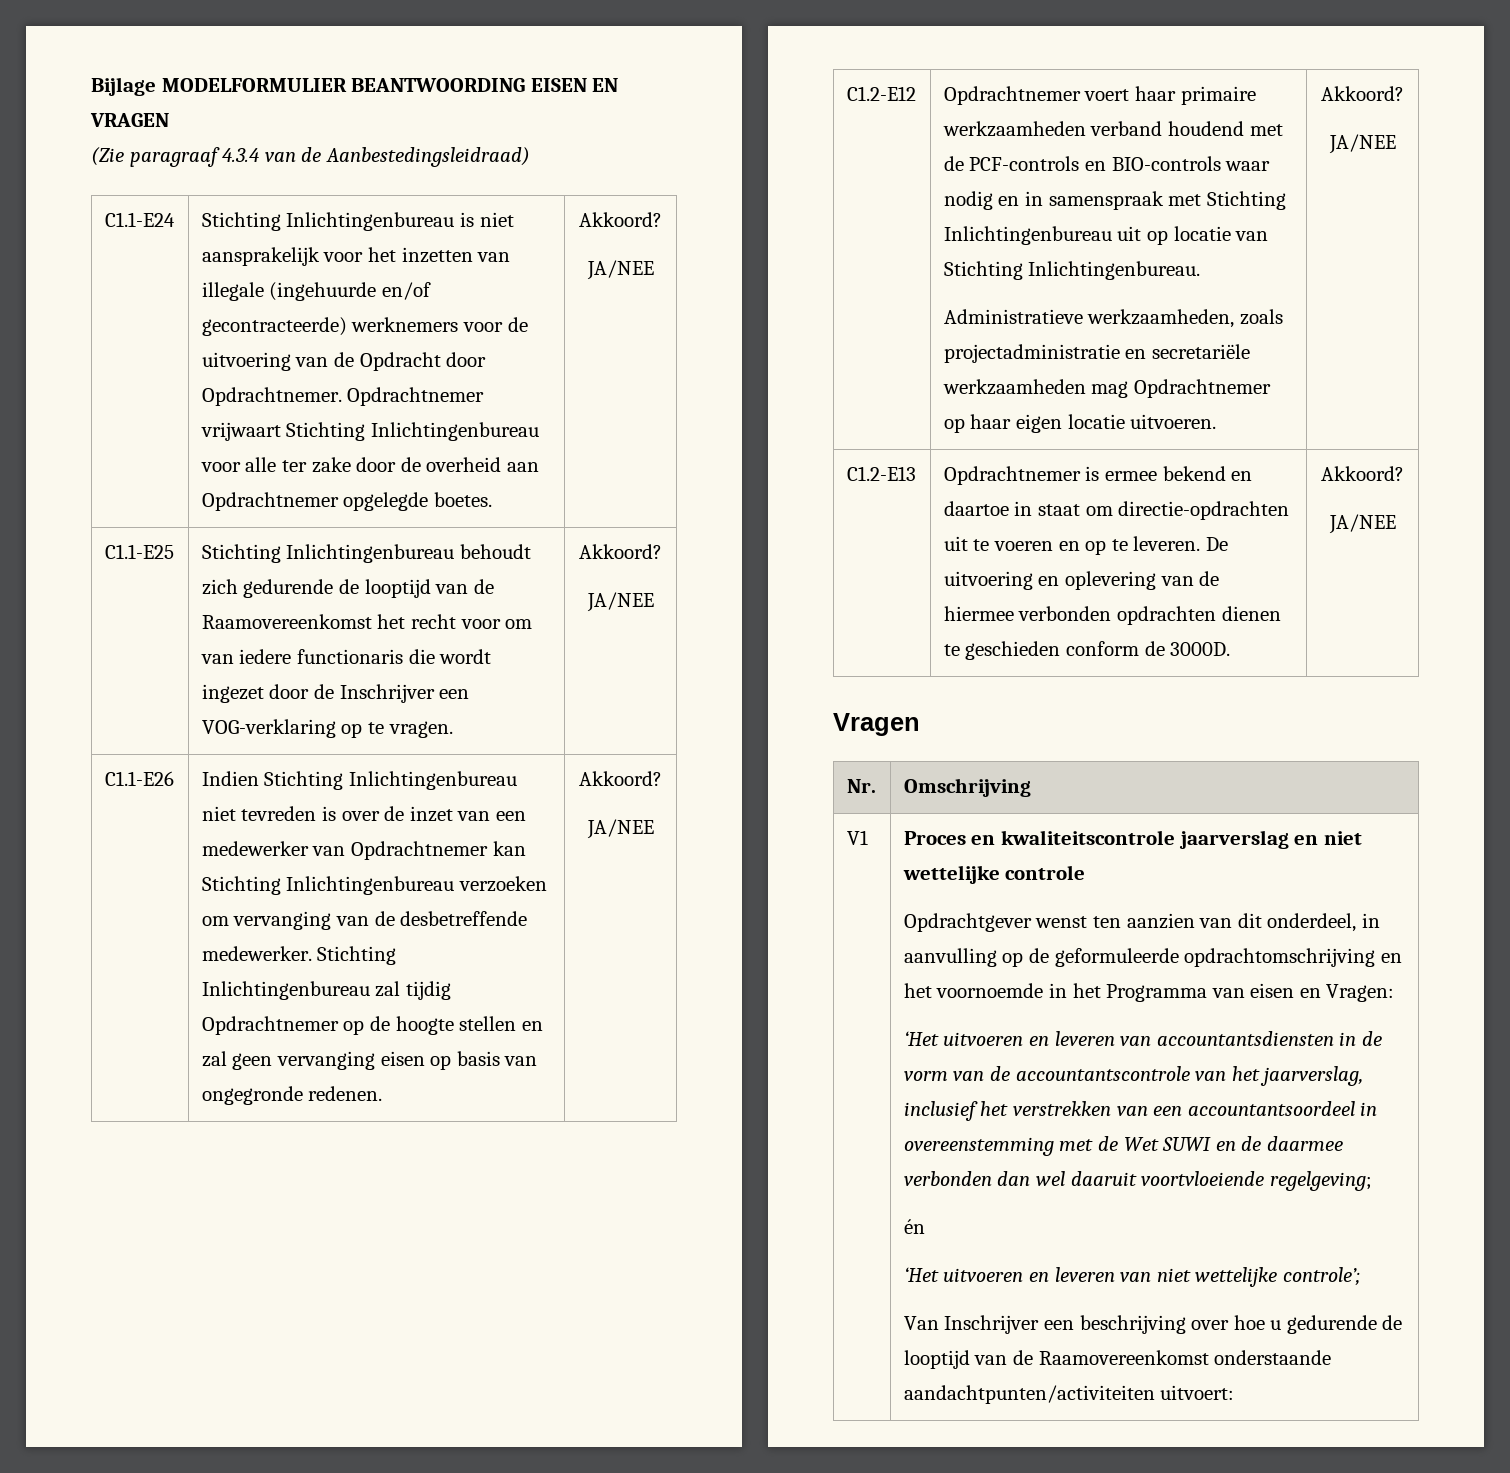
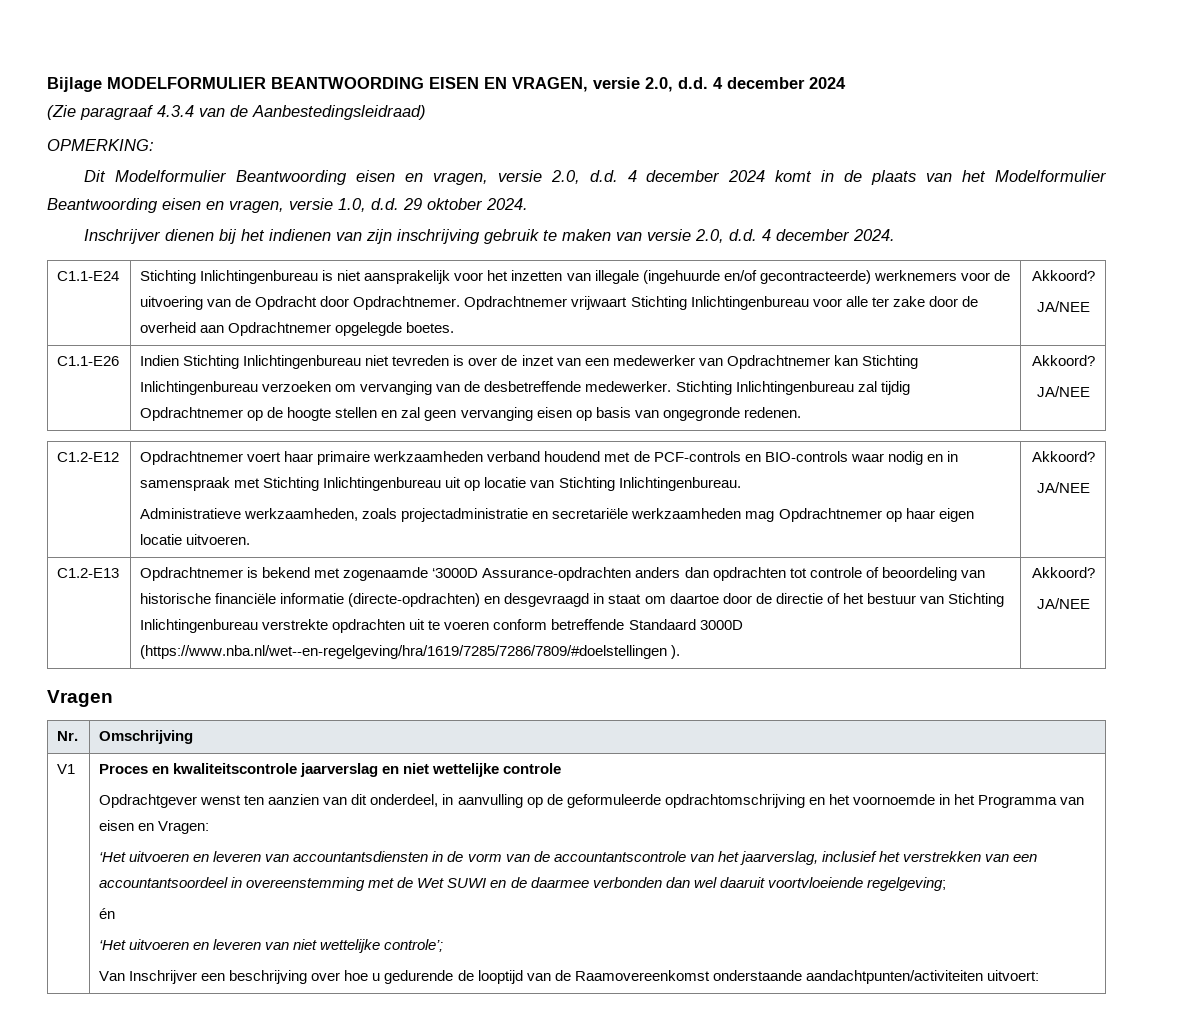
- Bijlage MODELFORMULIER BEANTWOORDING EISEN EN VRAGEN
+ Bijlage MODELFORMULIER BEANTWOORDING EISEN EN VRAGEN, versie 2.0, d.d. 4 december 2024
+ OPMERKING:
+ Dit Modelformulier Beantwoording eisen en vragen, versie 2.0, d.d. 4 december 2024 komt in de plaats van het Modelformulier Beantwoording eisen en vragen, versie 1.0, d.d. 29 oktober 2024.
+ Inschrijver dienen bij het indienen van zijn inschrijving gebruik te maken van versie 2.0, d.d. 4 december 2024.
- C1.1-E25 | Stichting Inlichtingenbureau behoudt zich gedurende de looptijd van de Raamovereenkomst het recht voor om van iedere functionaris die wordt ingezet door de Inschrijver een VOG-verklaring op te vragen. | Akkoord?
- JA/NEE
- Opdrachtnemer is ermee bekend en daartoe in staat om directie-opdrachten uit te voeren en op te leveren. De uitvoering en oplevering van de hiermee verbonden opdrachten dienen te geschieden conform de 3000D.
+ Opdrachtnemer is bekend met zogenaamde ‘3000D Assurance-opdrachten anders dan opdrachten tot controle of beoordeling van historische financiële informatie (directe-opdrachten) en desgevraagd in staat om daartoe door de directie of het bestuur van Stichting Inlichtingenbureau verstrekte opdrachten uit te voeren conform betreffende Standaard 3000D (https://www.nba.nl/wet--en-regelgeving/hra/1619/7285/7286/7809/#doelstellingen ).

